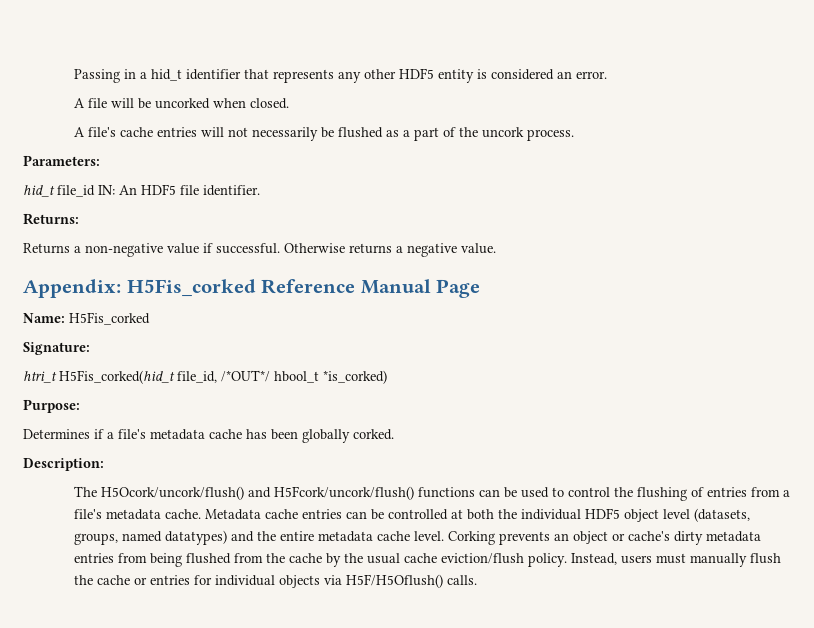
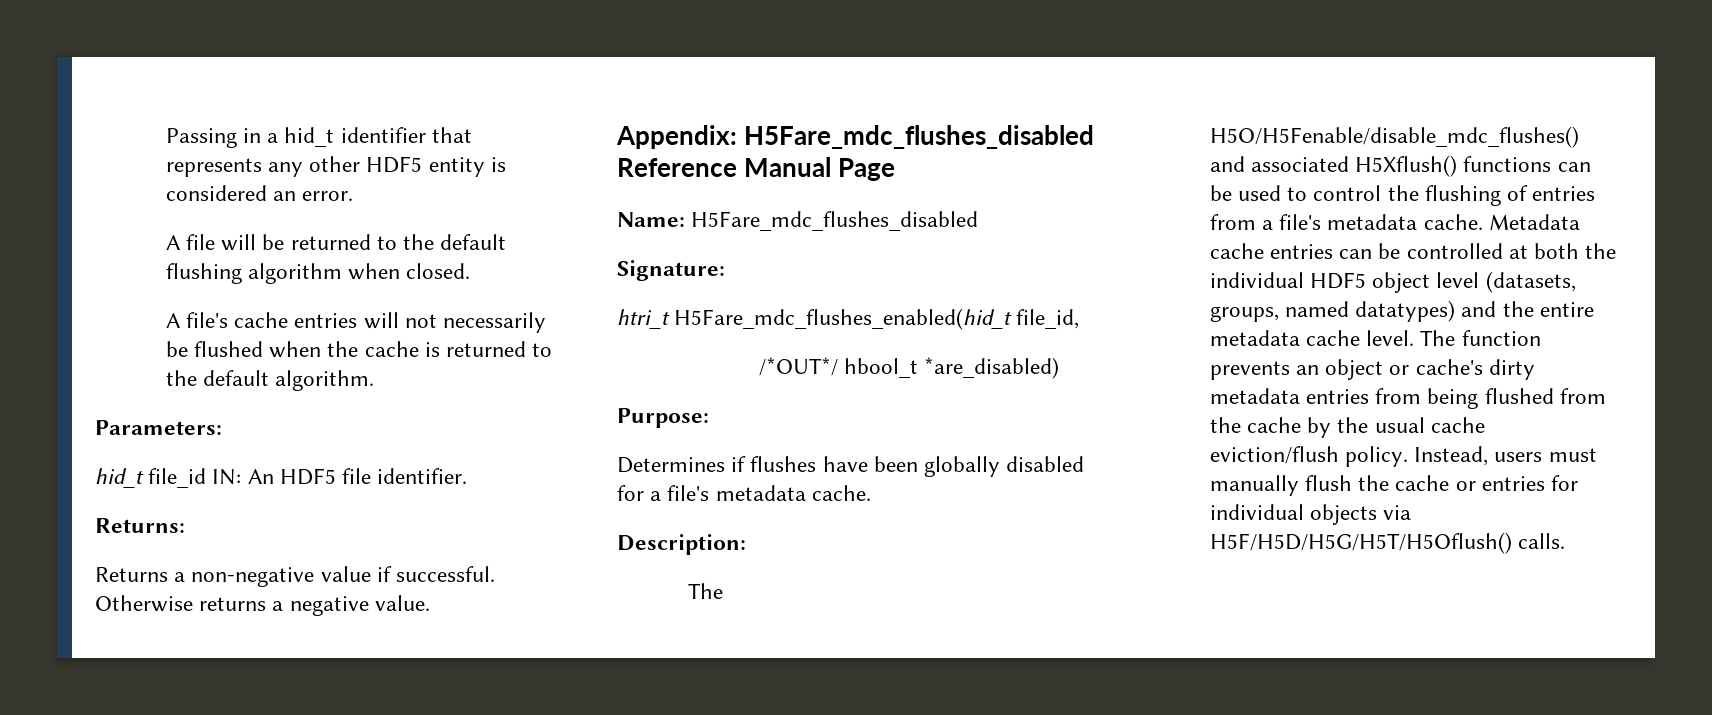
- A file will be uncorked when closed.
+ A file will be returned to the default flushing algorithm when closed.
- A file's cache entries will not necessarily be flushed as a part of the uncork process.
+ A file's cache entries will not necessarily be flushed when the cache is returned to the default algorithm.
- Appendix: H5Fis_corked Reference Manual Page
+ Appendix: H5Fare_mdc_flushes_disabled Reference Manual Page
- Name: H5Fis_corked
+ Name: H5Fare_mdc_flushes_disabled
- htri_t H5Fis_corked(hid_t file_id, /*OUT*/ hbool_t *is_corked)
+ htri_t H5Fare_mdc_flushes_enabled(hid_t file_id,
+ /*OUT*/ hbool_t *are_disabled)
- Determines if a file's metadata cache has been globally corked.
+ Determines if flushes have been globally disabled for a file's metadata cache.
  Description:
- The H5Ocork/uncork/flush() and H5Fcork/uncork/flush() functions can be used to control the flushing of entries from a file's metadata cache.
+ The H5O/H5Fenable/disable_mdc_flushes() and associated H5Xflush() functions can be used to control the flushing of entries from a file's metadata cache.
- Corking prevents an object or cache's dirty metadata entries from being flushed from the cache by the usual cache eviction/flush policy.
+ The function prevents an object or cache's dirty metadata entries from being flushed from the cache by the usual cache eviction/flush policy.
- Instead, users must manually flush the cache or entries for individual objects via H5F/H5Oflush() calls.
+ Instead, users must manually flush the cache or entries for individual objects via H5F/H5D/H5G/H5T/H5Oflush() calls.

